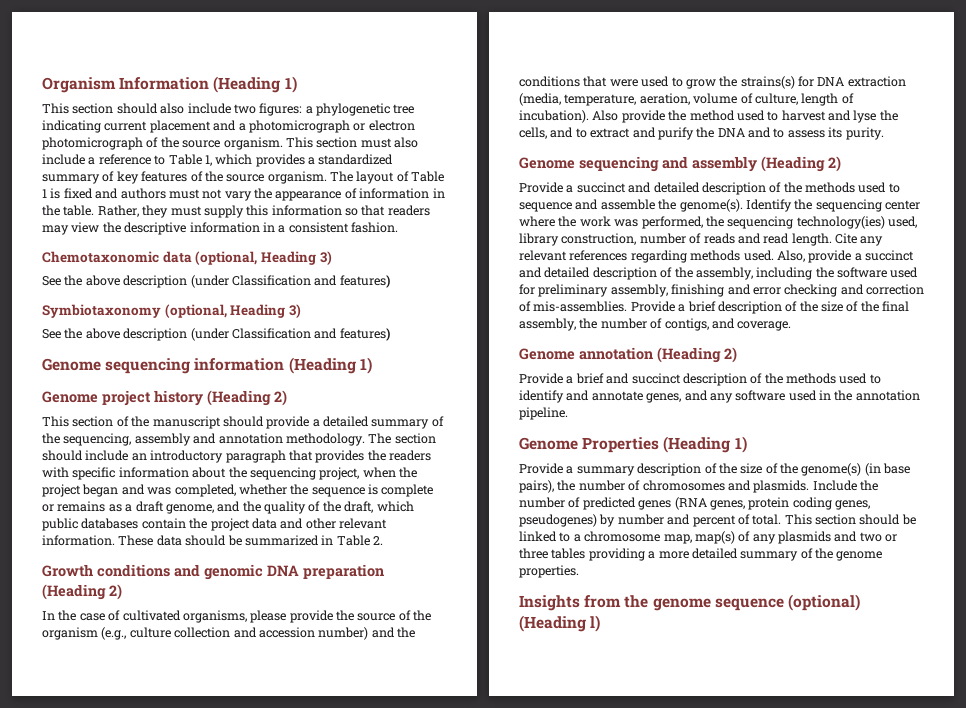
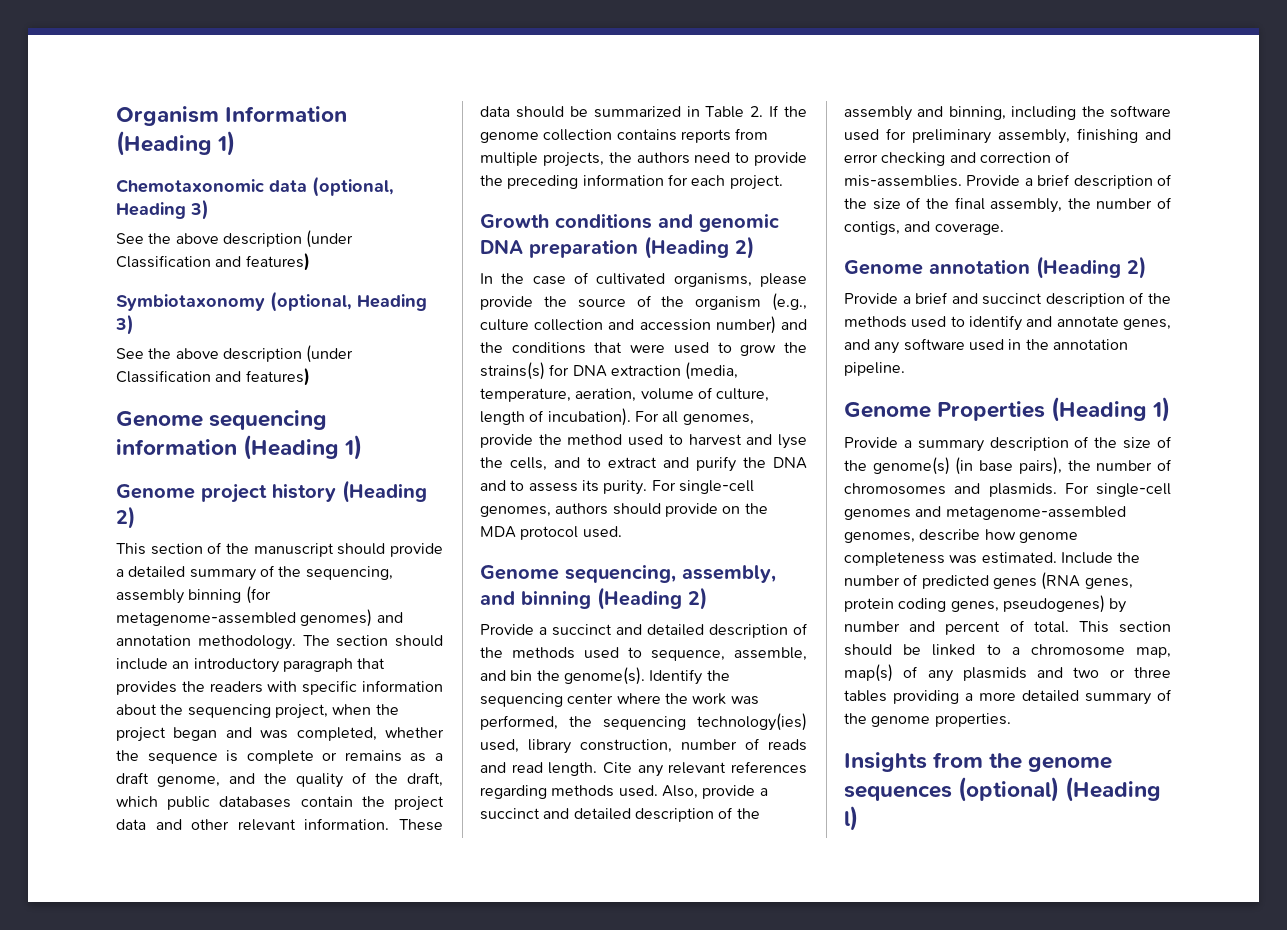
- This section should also include two figures: a phylogenetic tree indicating current placement and a photomicrograph or electron photomicrograph of the source organism. This section must also include a reference to Table 1, which provides a standardized summary of key features of the source organism. The layout of Table 1 is fixed and authors must not vary the appearance of information in the table. Rather, they must supply this information so that readers may view the descriptive information in a consistent fashion.
- This section of the manuscript should provide a detailed summary of the sequencing, assembly and annotation methodology.
+ This section of the manuscript should provide a detailed summary of the sequencing, assembly binning (for metagenome-assembled genomes) and annotation methodology.
- These data should be summarized in Table 2.
+ These data should be summarized in Table 2. If the genome collection contains reports from multiple projects, the authors need to provide the preceding information for each project.
- Also provide the method used to harvest and lyse the cells, and to extract and purify the DNA and to assess its purity.
- Genome sequencing and assembly (Heading 2)
+ For all genomes, provide the method used to harvest and lyse the cells, and to extract and purify the DNA and to assess its purity. For single-cell genomes, authors should provide on the MDA protocol used.
+ Genome sequencing, assembly, and binning (Heading 2)
- Provide a succinct and detailed description of the methods used to sequence and assemble the genome(s).
+ Provide a succinct and detailed description of the methods used to sequence, assemble, and bin the genome(s).
- Also, provide a succinct and detailed description of the assembly, including the software used for preliminary assembly, finishing and error checking and correction of mis-assemblies.
+ Also, provide a succinct and detailed description of the assembly and binning, including the software used for preliminary assembly, finishing and error checking and correction of mis-assemblies.
+ For single-cell genomes and metagenome-assembled genomes, describe how genome completeness was estimated.
- Insights from the genome sequence (optional) (Heading l)
+ Insights from the genome sequences (optional) (Heading l)

